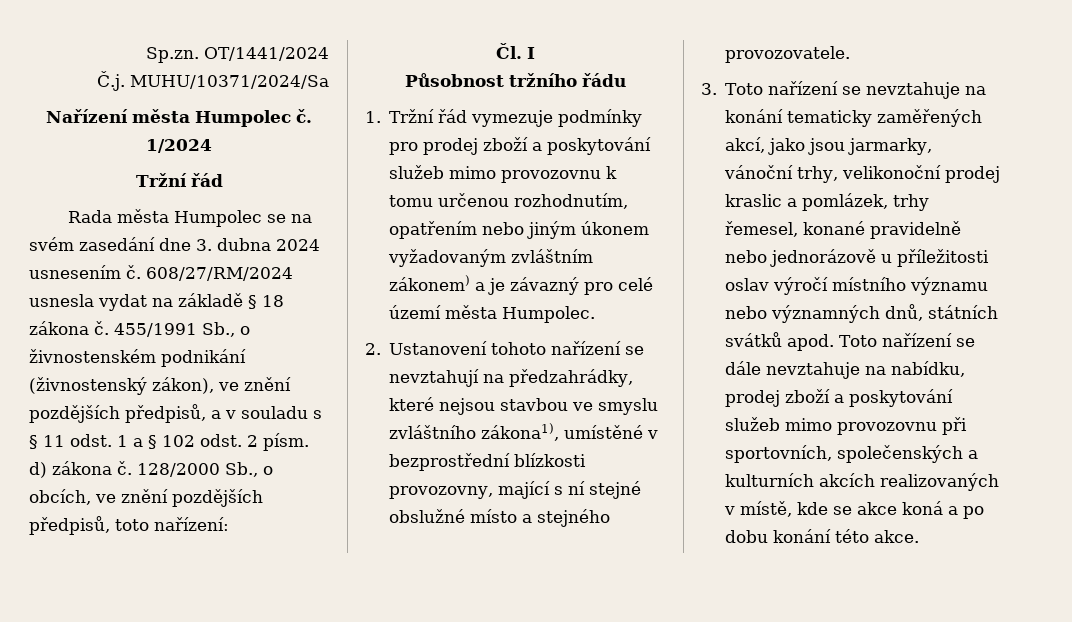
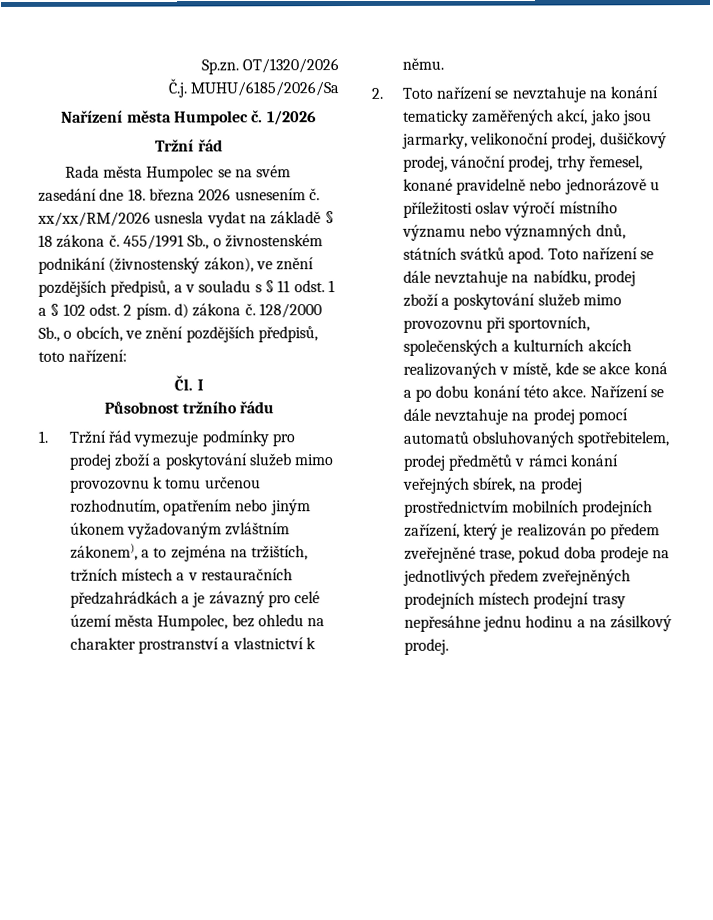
- Sp.zn. OT/1441/2024
+ Sp.zn. OT/1320/2026
- Č.j. MUHU/10371/2024/Sa
+ Č.j. MUHU/6185/2026/Sa
- 1/2024
+ 1/2026
- Rada města Humpolec se na svém zasedání dne 3. dubna 2024 usnesením č. 608/27/RM/2024 usnesla vydat na základě § 18 zákona č.
+ Rada města Humpolec se na svém zasedání dne 18. března 2026 usnesením č. xx/xx/RM/2026 usnesla vydat na základě § 18 zákona č.
- 1. Tržní řád vymezuje podmínky pro prodej zboží a poskytování služeb mimo provozovnu k tomu určenou rozhodnutím, opatřením nebo jiným úkonem vyžadovaným zvláštním zákonem) a je závazný pro celé území města Humpolec.
- 2. Ustanovení tohoto nařízení se nevztahují na předzahrádky, které nejsou stavbou ve smyslu zvláštního zákona1), umístěné v bezprostřední blízkosti provozovny, mající s ní stejné obslužné místo a stejného provozovatele.
- 3. Toto nařízení se nevztahuje na konání tematicky zaměřených akcí, jako jsou jarmarky, vánoční trhy, velikonoční prodej kraslic a pomlázek, trhy řemesel, konané pravidelně nebo jednorázově u příležitosti oslav výročí místního významu nebo významných dnů, státních svátků apod.
+ 1. Tržní řád vymezuje podmínky pro prodej zboží a poskytování služeb mimo provozovnu k tomu určenou rozhodnutím, opatřením nebo jiným úkonem vyžadovaným zvláštním zákonem), a to zejména na tržištích, tržních místech a v restauračních předzahrádkách a je závazný pro celé území města Humpolec, bez ohledu na charakter prostranství a vlastnictví k němu.
+ 2. Toto nařízení se nevztahuje na konání tematicky zaměřených akcí, jako jsou jarmarky, velikonoční prodej, dušičkový prodej, vánoční prodej, trhy řemesel, konané pravidelně nebo jednorázově u příležitosti oslav výročí místního významu nebo významných dnů, státních svátků apod.
+ Nařízení se dále nevztahuje na prodej pomocí automatů obsluhovaných spotřebitelem, prodej předmětů v rámci konání veřejných sbírek, na prodej prostřednictvím mobilních prodejních zařízení, který je realizován po předem zveřejněné trase, pokud doba prodeje na jednotlivých předem zveřejněných prodejních místech prodejní trasy nepřesáhne jednu hodinu a na zásilkový prodej.

